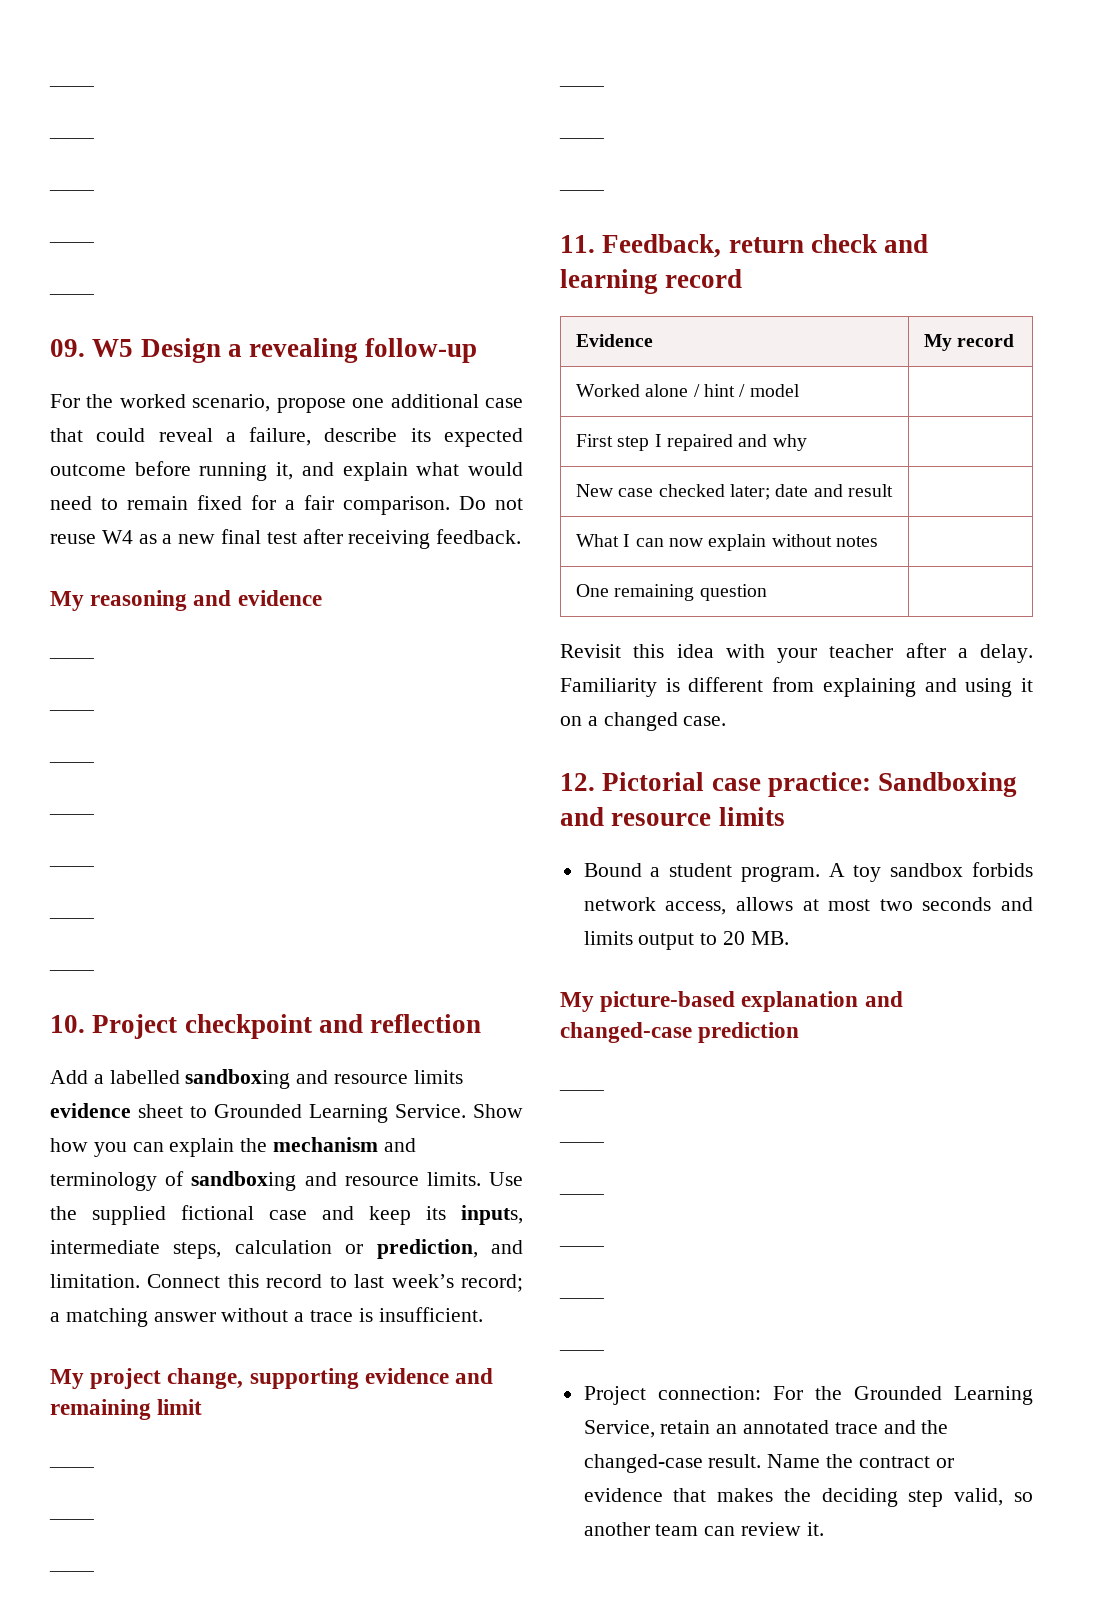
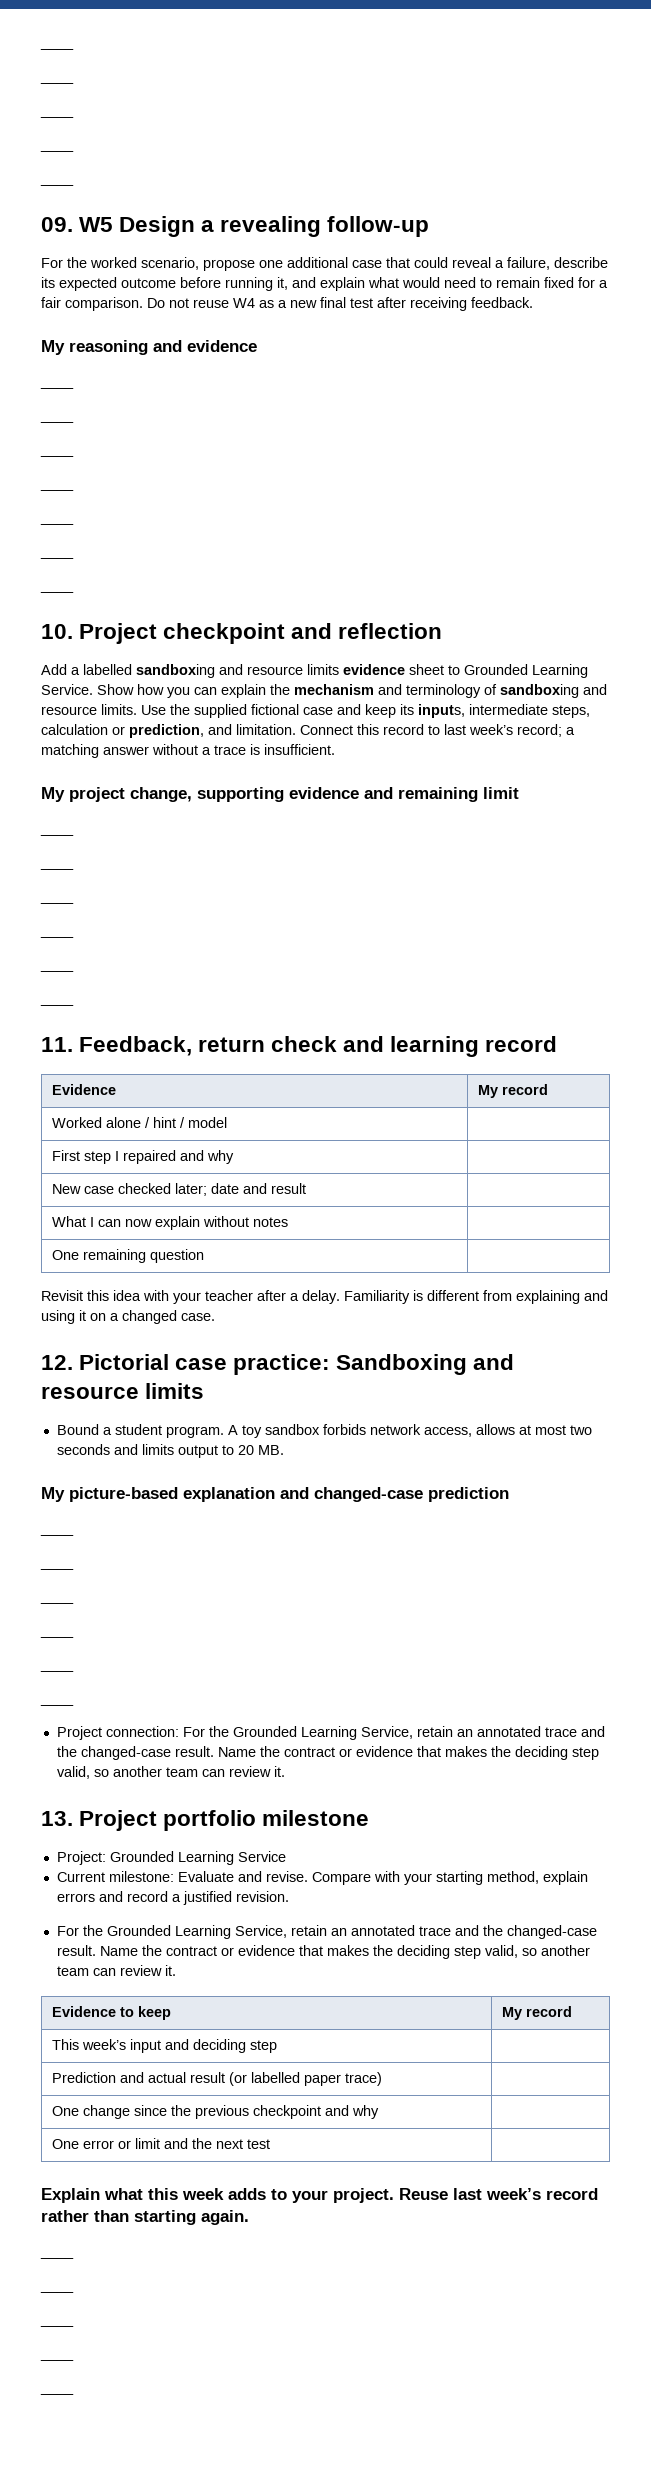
+ 13. Project portfolio milestone
+ Project: Grounded Learning Service
+ Current milestone: Evaluate and revise. Compare with your starting method, explain errors and record a justified revision.
+ For the Grounded Learning Service, retain an annotated trace and the changed-case result. Name the contract or evidence that makes the deciding step valid, so another team can review it.
+ Evidence to keep | My record
+ This week’s input and deciding step |
+ Prediction and actual result (or labelled paper trace) |
+ One change since the previous checkpoint and why |
+ One error or limit and the next test |
+ Explain what this week adds to your project. Reuse last week’s record rather than starting again.
+ ____
+ ____
+ ____
+ ____
+ ____

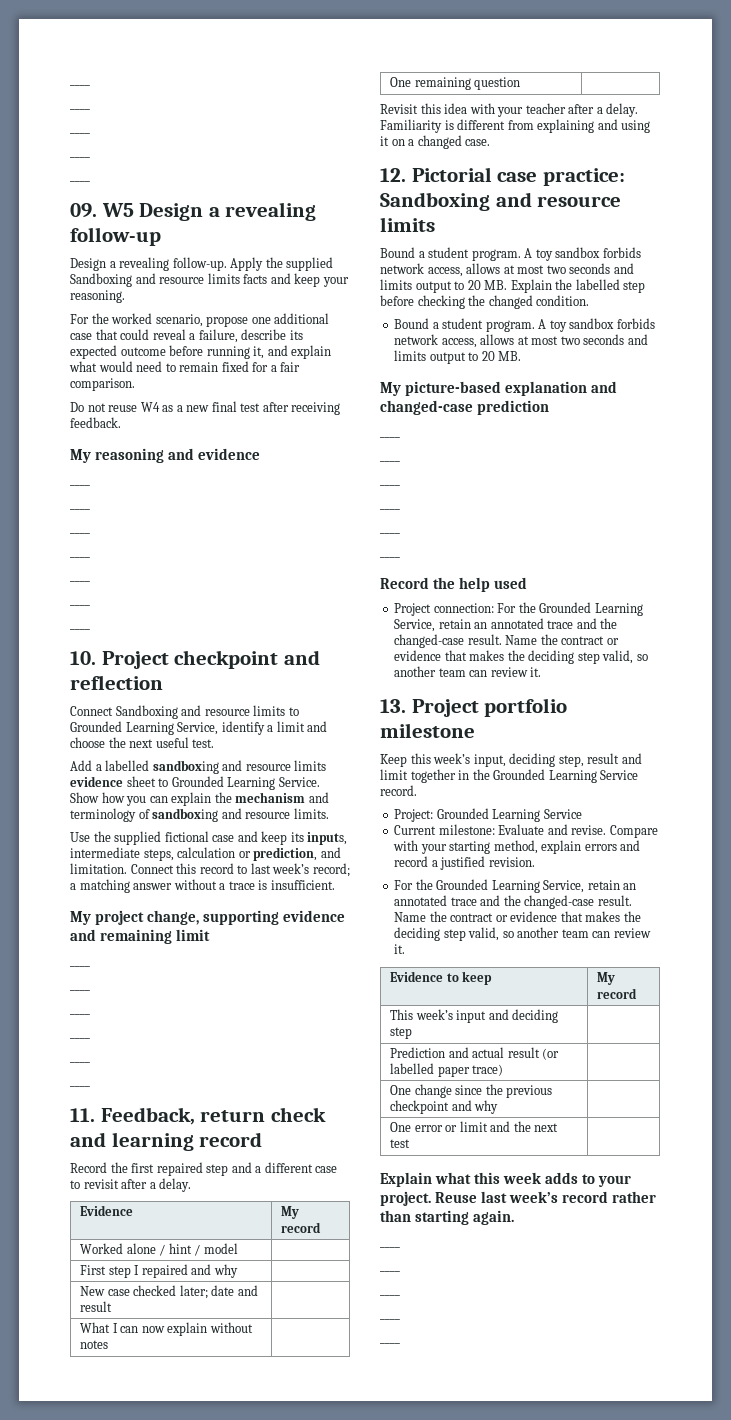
+ Design a revealing follow-up. Apply the supplied Sandboxing and resource limits facts and keep your reasoning.
- For the worked scenario, propose one additional case that could reveal a failure, describe its expected outcome before running it, and explain what would need to remain fixed for a fair comparison. Do not reuse W4 as a new final test after receiving feedback.
+ For the worked scenario, propose one additional case that could reveal a failure, describe its expected outcome before running it, and explain what would need to remain fixed for a fair comparison.
+ Do not reuse W4 as a new final test after receiving feedback.
+ Connect Sandboxing and resource limits to Grounded Learning Service, identify a limit and choose the next useful test.
- Show how you can explain the mechanism and terminology of sandboxing and resource limits. Use the supplied fictional case and keep its inputs, intermediate steps, calculation or prediction, and limitation.
+ Show how you can explain the mechanism and terminology of sandboxing and resource limits.
+ Use the supplied fictional case and keep its inputs, intermediate steps, calculation or prediction, and limitation.
+ Record the first repaired step and a different case to revisit after a delay.
+ Bound a student program. A toy sandbox forbids network access, allows at most two seconds and limits output to 20 MB. Explain the labelled step before checking the changed condition.
+ Record the help used
+ Keep this week’s input, deciding step, result and limit together in the Grounded Learning Service record.

